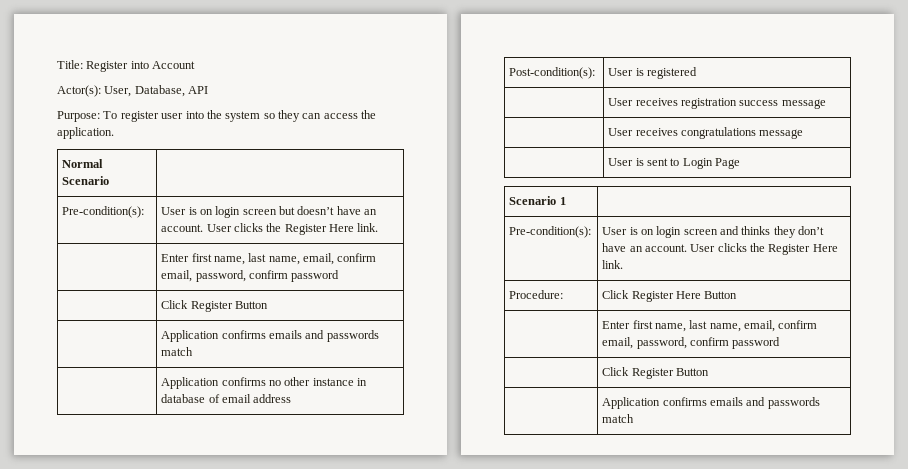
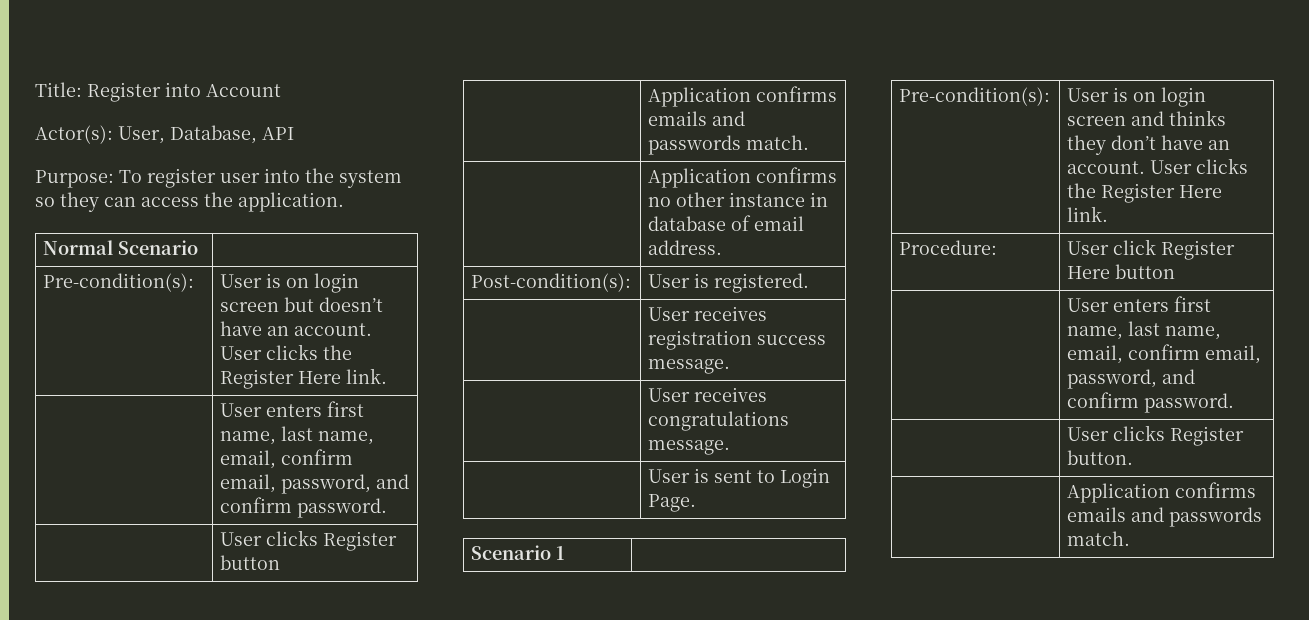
  Pre-condition(s): | User is on login screen but doesn’t have an account. User clicks the Register Here link.
- | Enter first name, last name, email, confirm email, password, confirm password
- | Click Register Button
- | Application confirms emails and passwords match
+ | User enters first name, last name, email, confirm email, password, and confirm password.
+ | User clicks Register button
+ | Application confirms emails and passwords match.
- | Application confirms no other instance in database of email address
+ | Application confirms no other instance in database of email address.
- Post-condition(s): | User is registered
+ Post-condition(s): | User is registered.
- | User receives registration success message
+ | User receives registration success message.
- | User receives congratulations message
+ | User receives congratulations message.
- | User is sent to Login Page
+ | User is sent to Login Page.
- Procedure: | Click Register Here Button
- | Enter first name, last name, email, confirm email, password, confirm password
- | Click Register Button
- | Application confirms emails and passwords match
+ Procedure: | User click Register Here button
+ | User enters first name, last name, email, confirm email, password, and confirm password.
+ | User clicks Register button.
+ | Application confirms emails and passwords match.

